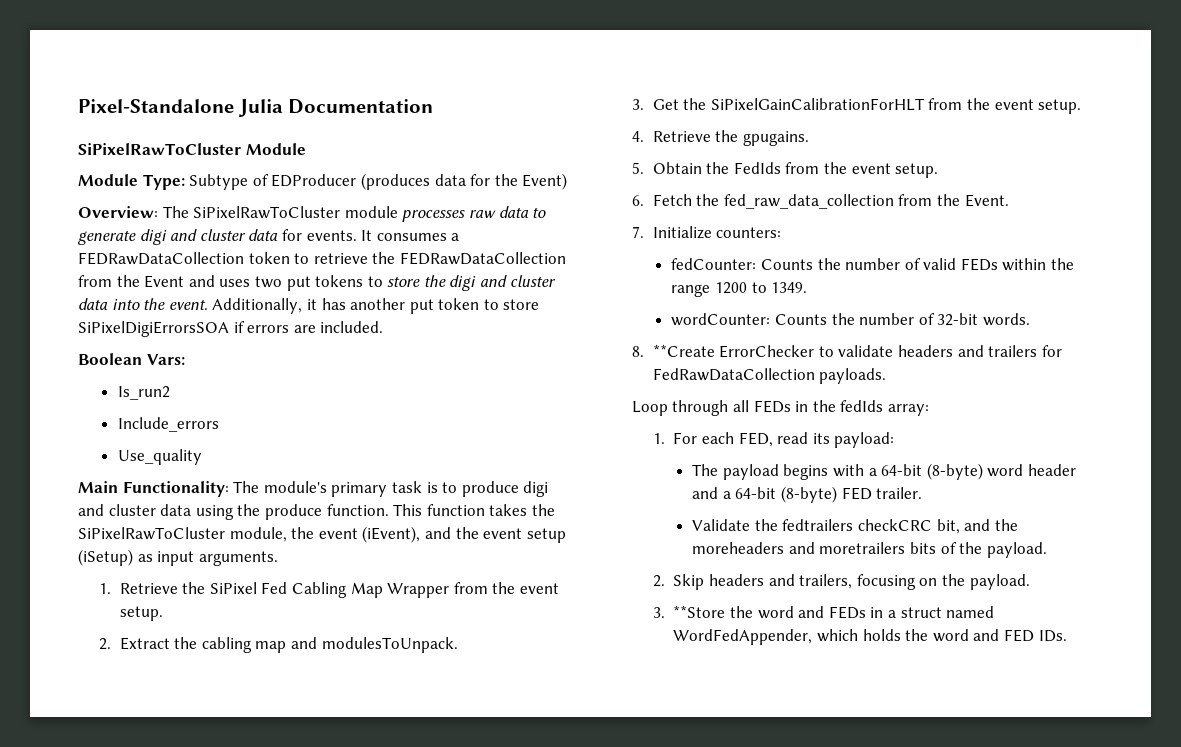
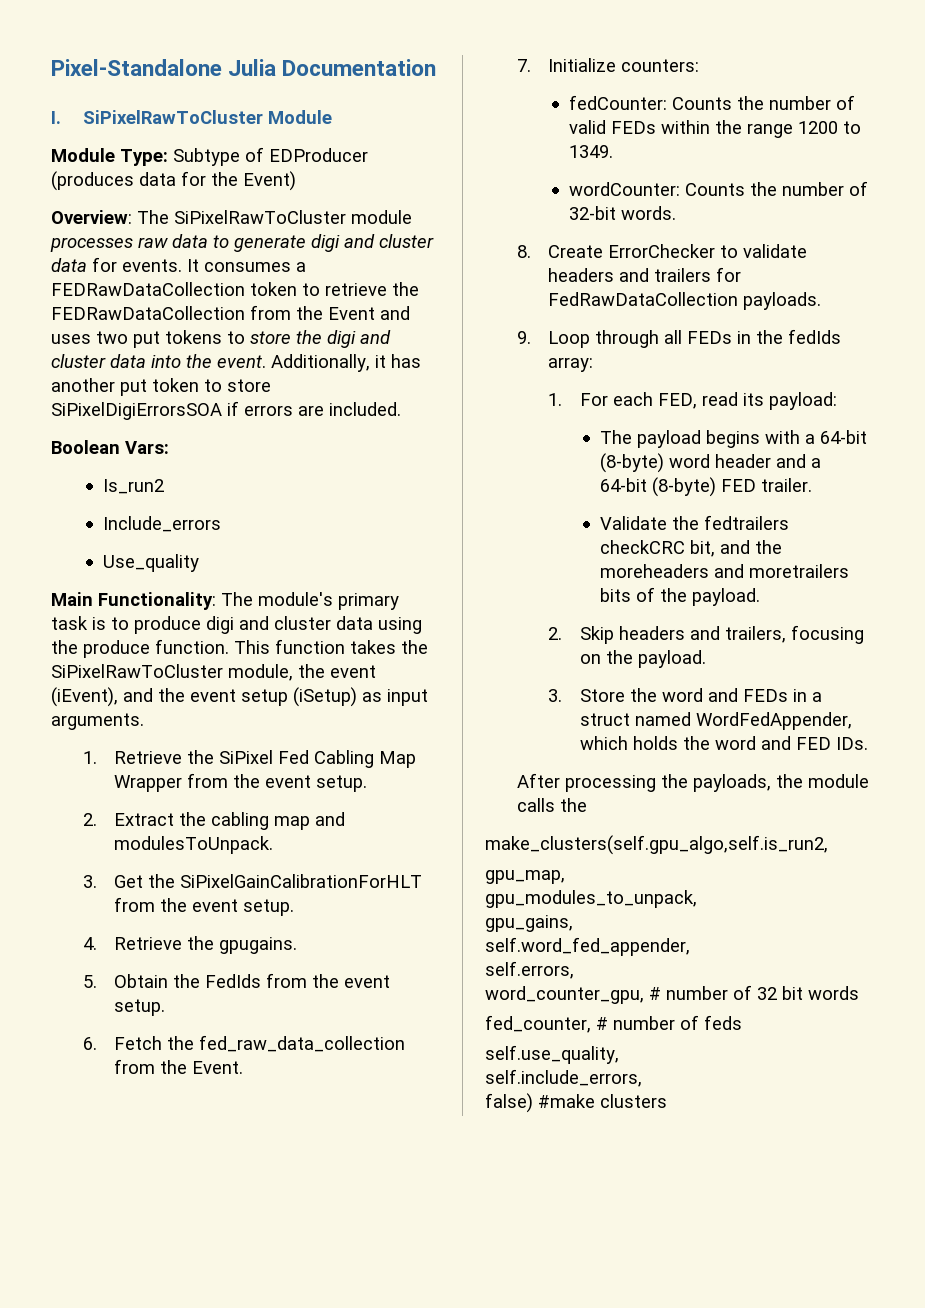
- SiPixelRawToCluster Module
+ I. SiPixelRawToCluster Module
- 8. **Create ErrorChecker to validate headers and trailers for FedRawDataCollection payloads.
+ 8. Create ErrorChecker to validate headers and trailers for FedRawDataCollection payloads.
- Loop through all FEDs in the fedIds array:
+ 9. Loop through all FEDs in the fedIds array:
- 3. **Store the word and FEDs in a struct named WordFedAppender, which holds the word and FED IDs.
+ 3. Store the word and FEDs in a struct named WordFedAppender, which holds the word and FED IDs.
+ After processing the payloads, the module calls the
+ make_clusters(self.gpu_algo,self.is_run2,
+ gpu_map,
+ gpu_modules_to_unpack,
+ gpu_gains,
+ self.word_fed_appender,
+ self.errors,
+ word_counter_gpu, # number of 32 bit words
+ fed_counter, # number of feds
+ self.use_quality,
+ self.include_errors,
+ false) #make clusters

